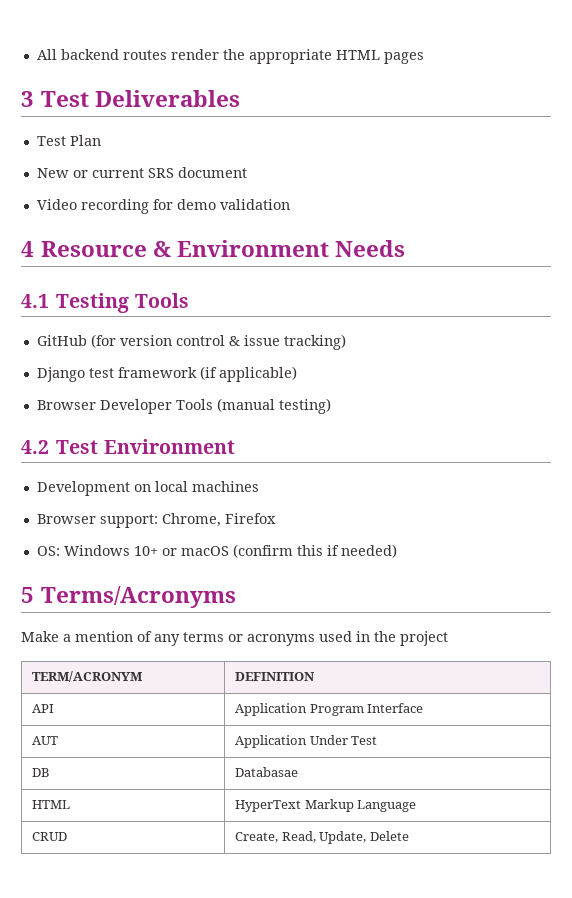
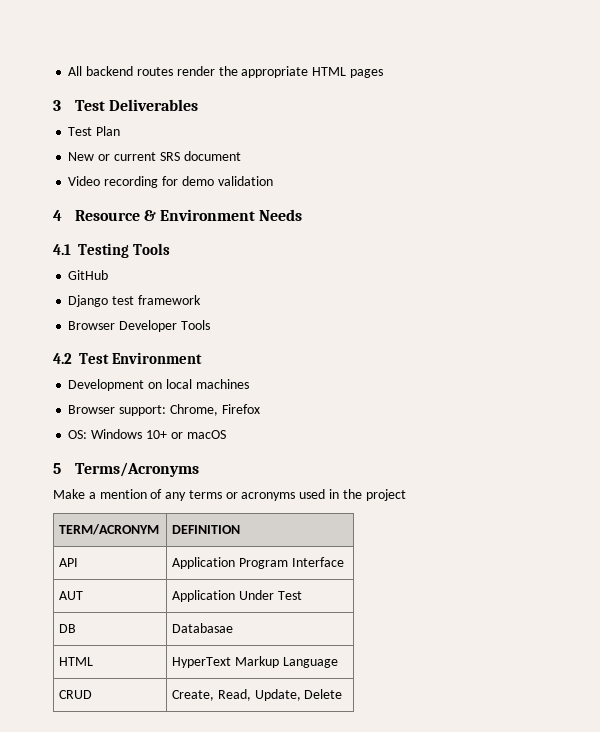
- GitHub (for version control & issue tracking)
+ GitHub
- Django test framework (if applicable)
+ Django test framework
- Browser Developer Tools (manual testing)
+ Browser Developer Tools
- OS: Windows 10+ or macOS (confirm this if needed)
+ OS: Windows 10+ or macOS

